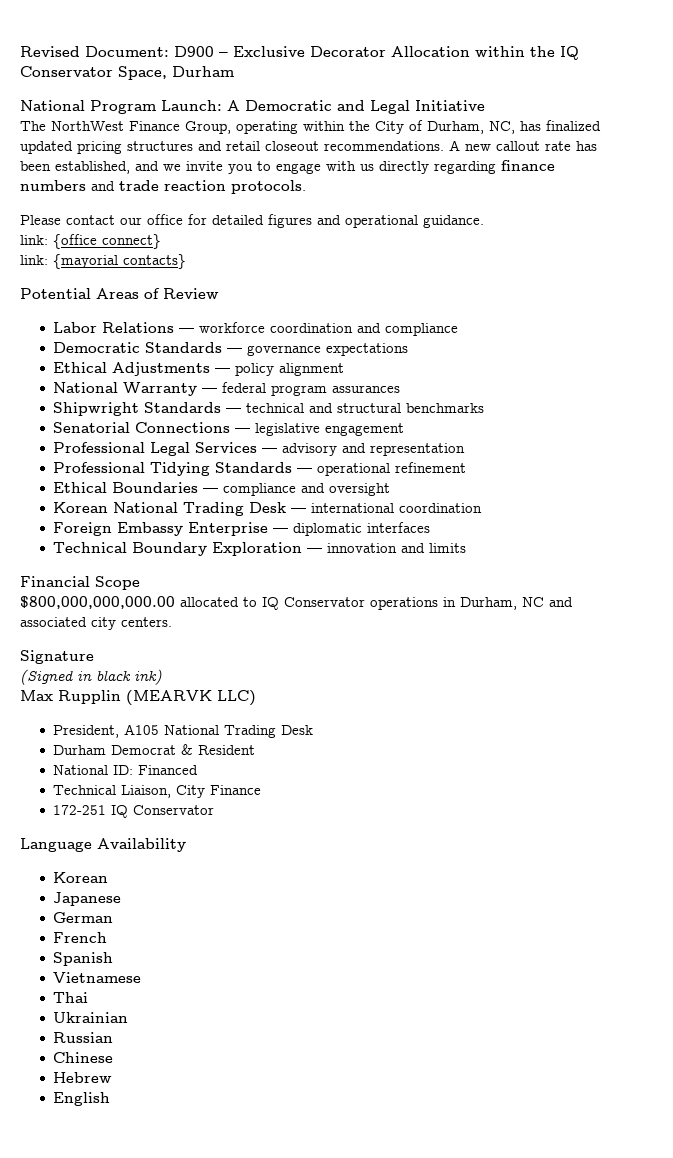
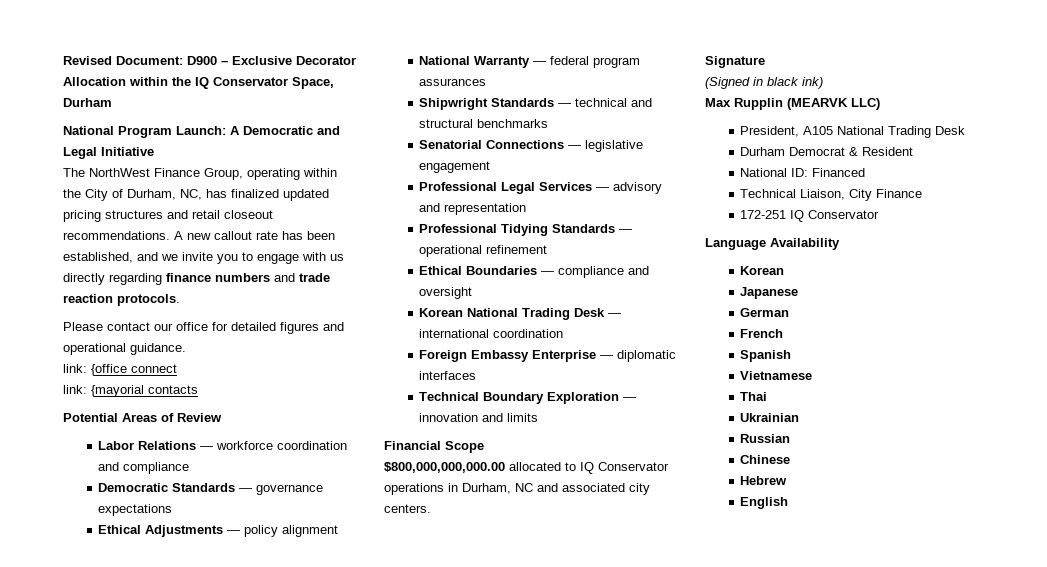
- link: {office connect}
+ link: {office connect
- link: {mayorial contacts}
+ link: {mayorial contacts

